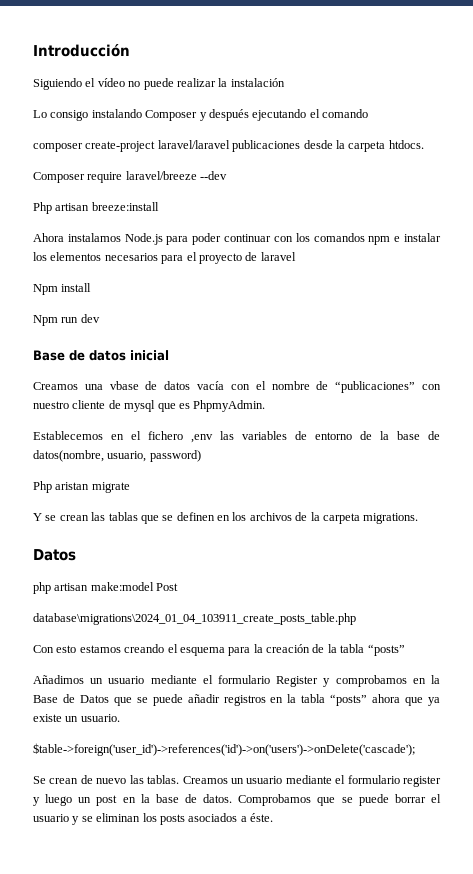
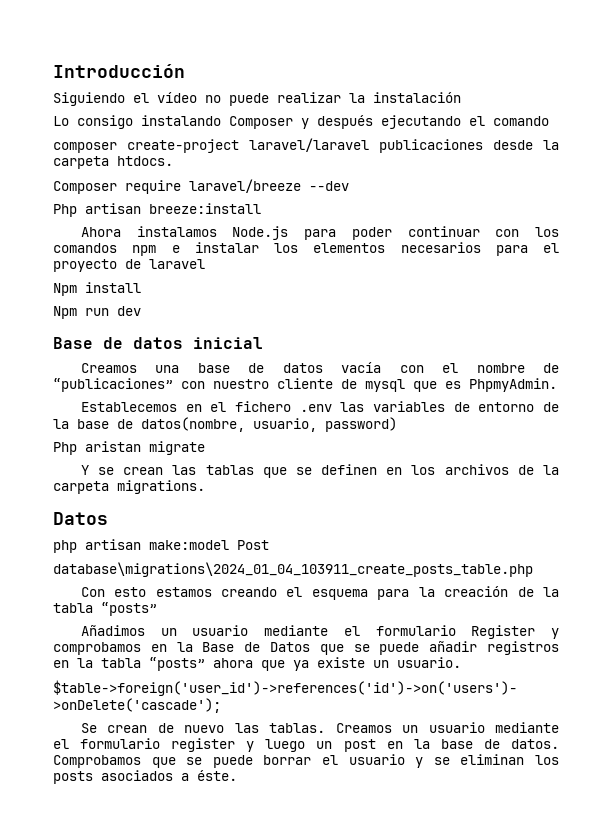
- Creamos una vbase de datos vacía con el nombre de “publicaciones” con nuestro cliente de mysql que es PhpmyAdmin.
+ Creamos una base de datos vacía con el nombre de “publicaciones” con nuestro cliente de mysql que es PhpmyAdmin.
- Establecemos en el fichero ,env las variables de entorno de la base de datos(nombre, usuario, password)
+ Establecemos en el fichero .env las variables de entorno de la base de datos(nombre, usuario, password)

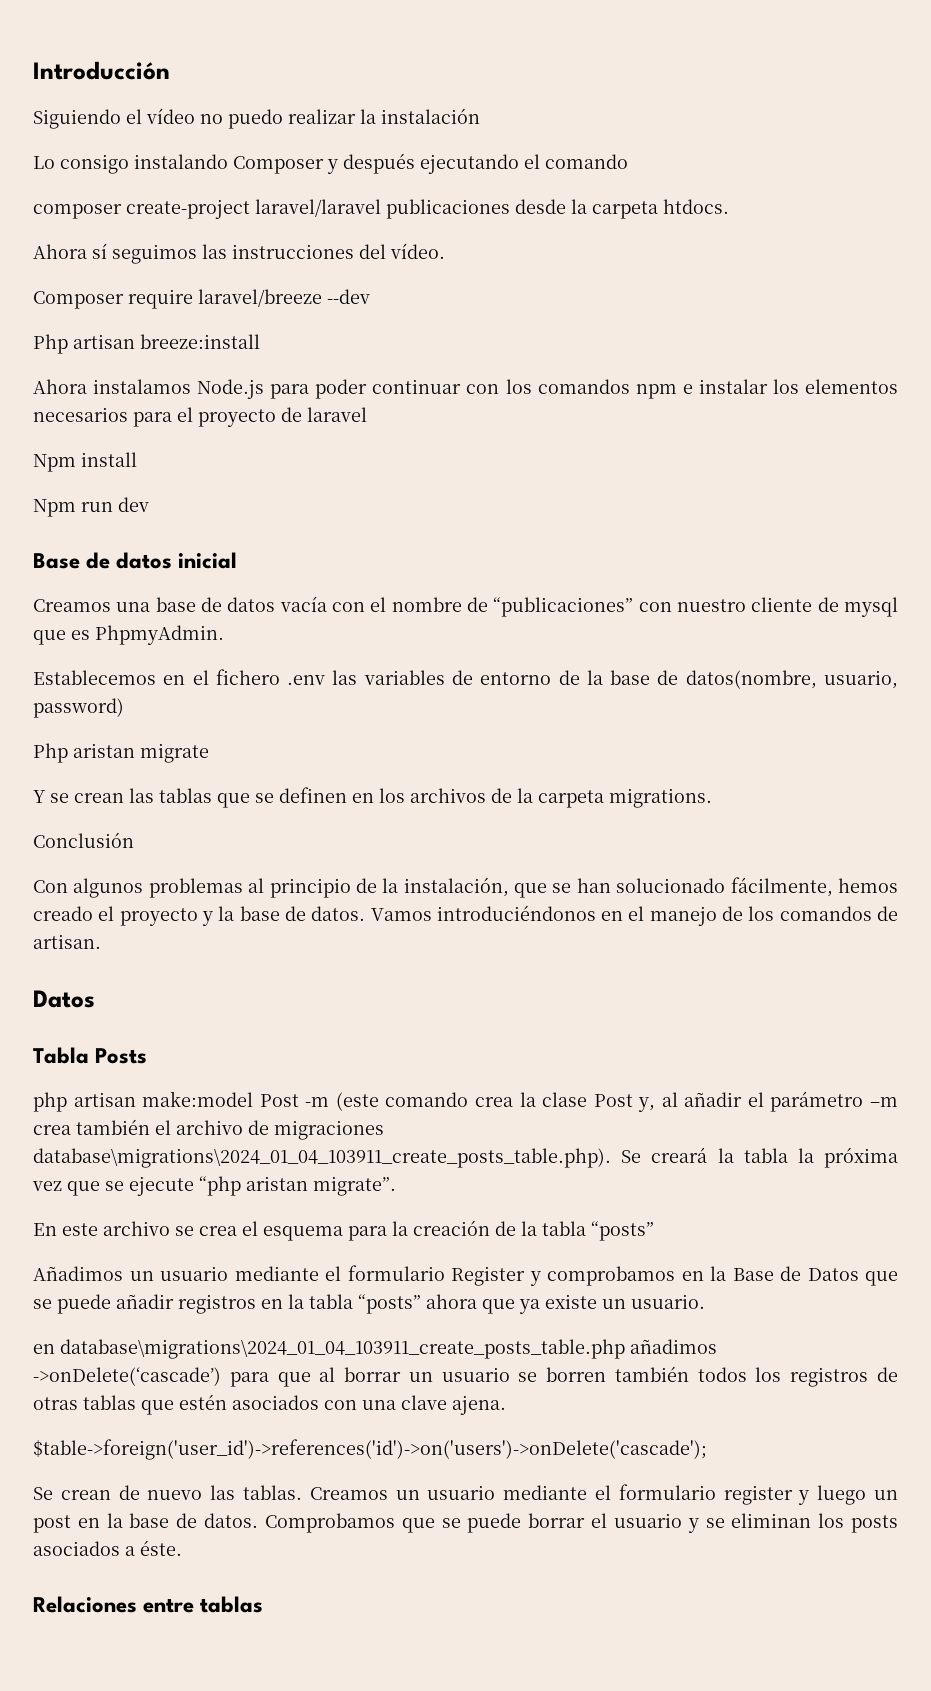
- Siguiendo el vídeo no puede realizar la instalación
+ Siguiendo el vídeo no puedo realizar la instalación
+ Ahora sí seguimos las instrucciones del vídeo.
  Y se crean las tablas que se definen en los archivos de la carpeta migrations.
+ Conclusión
+ Con algunos problemas al principio de la instalación, que se han solucionado fácilmente, hemos creado el proyecto y la base de datos. Vamos introduciéndonos en el manejo de los comandos de artisan.
  Datos
+ Tabla Posts
- php artisan make:model Post
- database\migrations\2024_01_04_103911_create_posts_table.php
- Con esto estamos creando el esquema para la creación de la tabla “posts”
+ php artisan make:model Post -m (este comando crea la clase Post y, al añadir el parámetro –m crea también el archivo de migraciones database\migrations\2024_01_04_103911_create_posts_table.php). Se creará la tabla la próxima vez que se ejecute “php aristan migrate”.
+ En este archivo se crea el esquema para la creación de la tabla “posts”
+ en database\migrations\2024_01_04_103911_create_posts_table.php añadimos ->onDelete(‘cascade’) para que al borrar un usuario se borren también todos los registros de otras tablas que estén asociados con una clave ajena.
+ Relaciones entre tablas

